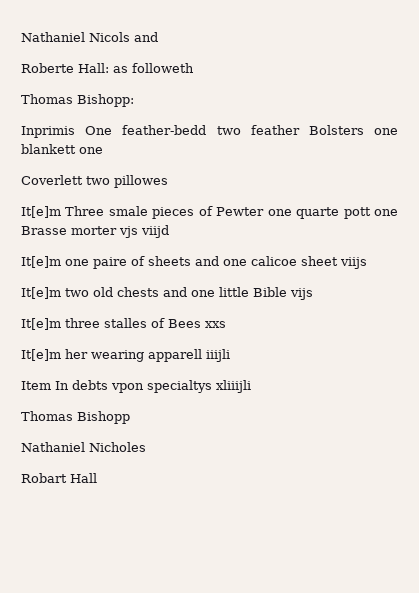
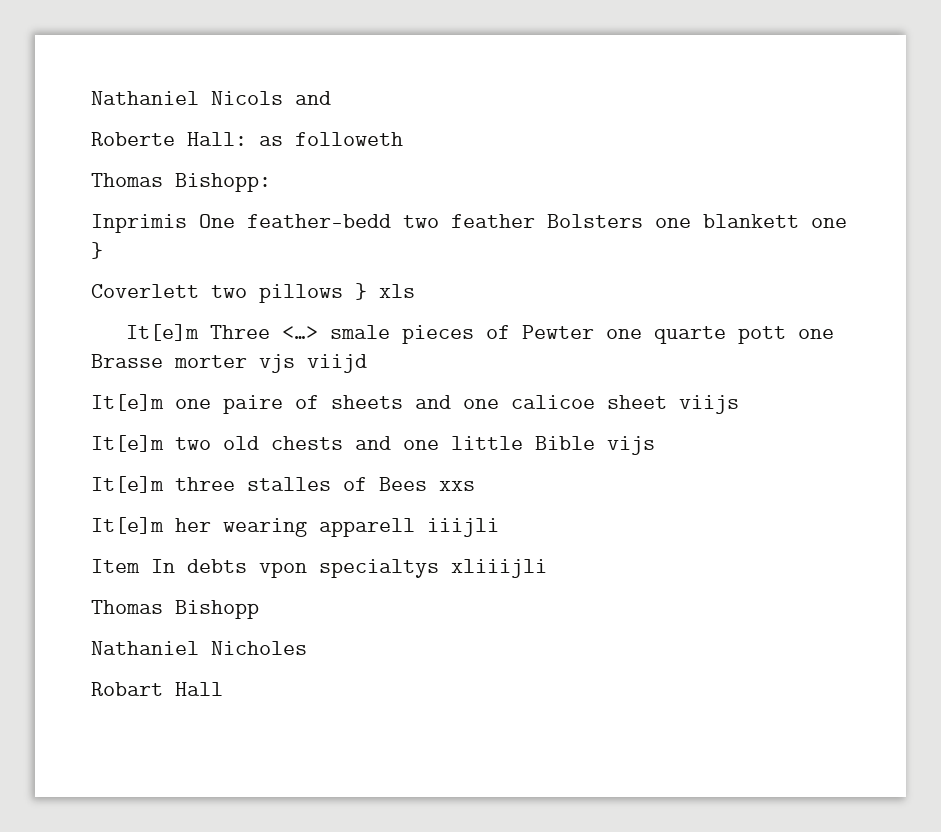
- Inprimis One feather-bedd two feather Bolsters one blankett one
+ Inprimis One feather-bedd two feather Bolsters one blankett one }
- Coverlett two pillowes
+ Coverlett two pillows } xls
- It[e]m Three smale pieces of Pewter one quarte pott one Brasse morter vjs viijd
+ It[e]m Three <…> smale pieces of Pewter one quarte pott one Brasse morter vjs viijd

